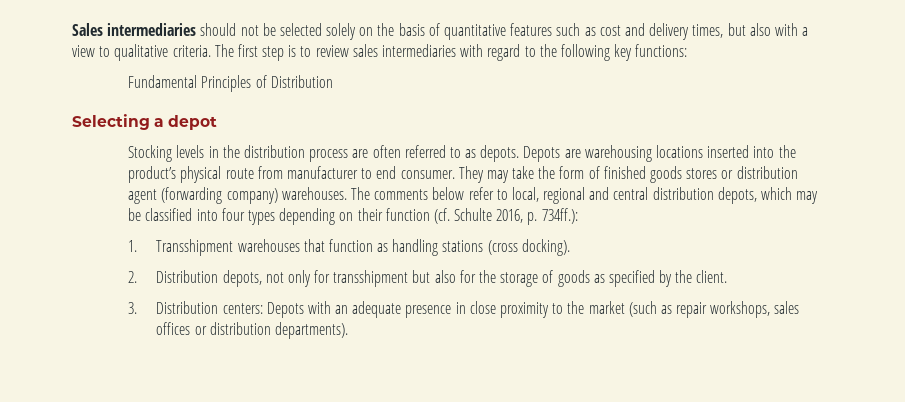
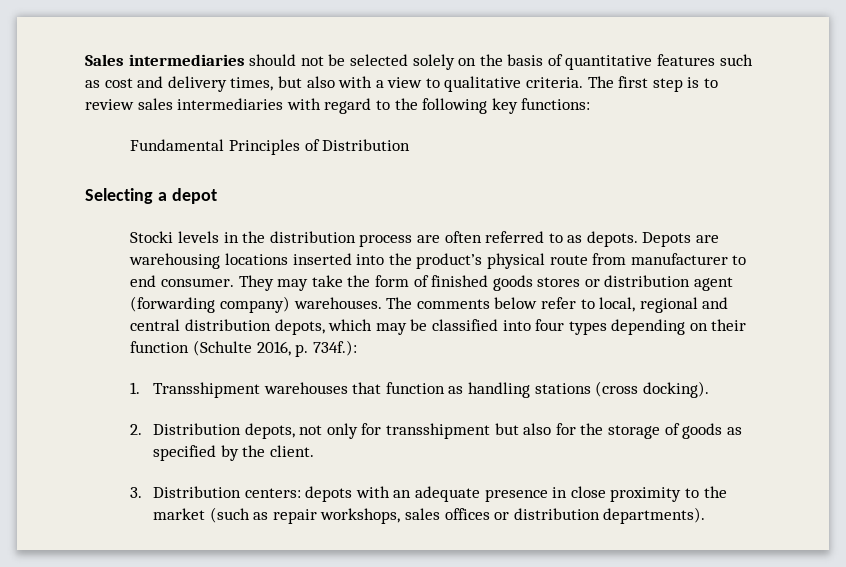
- Stocking levels in the distribution process are often referred to as depots.
+ Stocki levels in the distribution process are often referred to as depots.
- The comments below refer to local, regional and central distribution depots, which may be classified into four types depending on their function (cf. Schulte 2016, p. 734ff.):
+ The comments below refer to local, regional and central distribution depots, which may be classified into four types depending on their function (Schulte 2016, p. 734f.):
- 3. Distribution centers: Depots with an adequate presence in close proximity to the market (such as repair workshops, sales offices or distribution departments).
+ 3. Distribution centers: depots with an adequate presence in close proximity to the market (such as repair workshops, sales offices or distribution departments).

